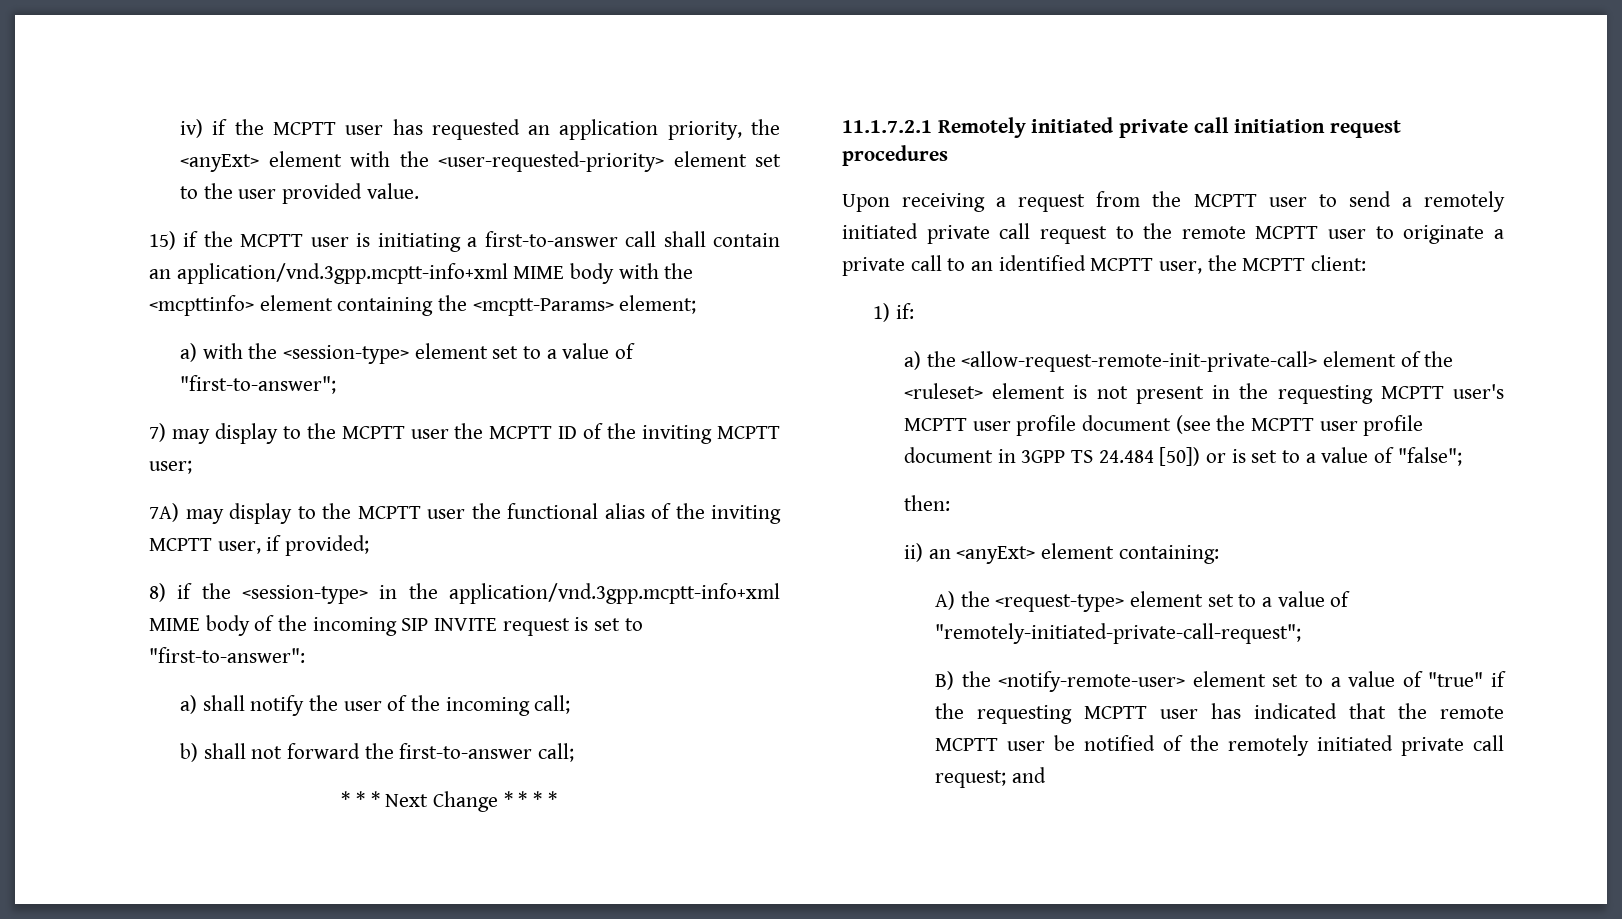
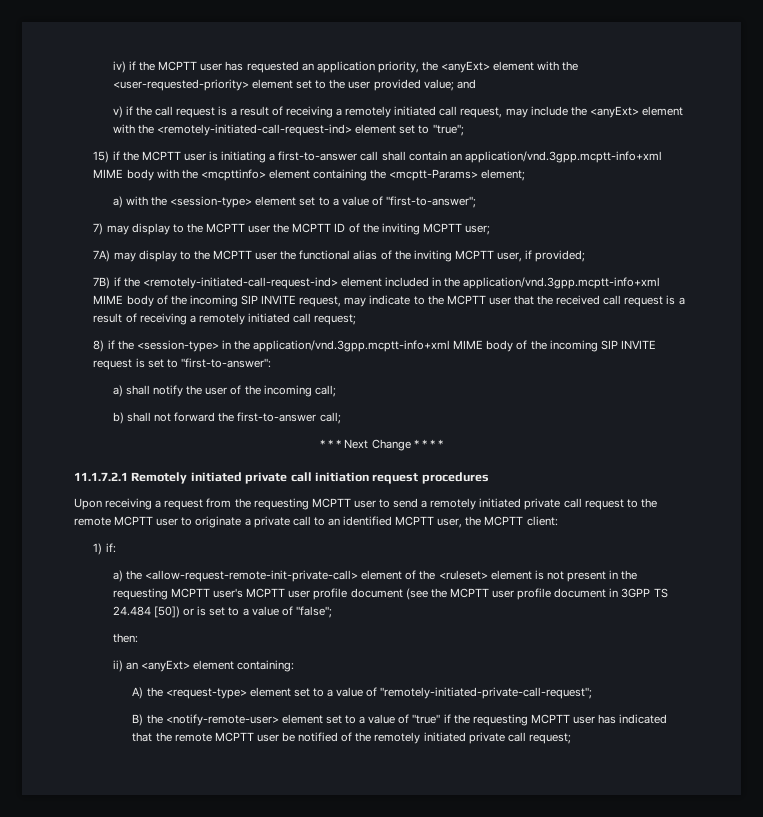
- iv) if the MCPTT user has requested an application priority, the <anyExt> element with the <user-requested-priority> element set to the user provided value.
+ iv) if the MCPTT user has requested an application priority, the <anyExt> element with the <user-requested-priority> element set to the user provided value; and
+ v) if the call request is a result of receiving a remotely initiated call request, may include the <anyExt> element with the <remotely-initiated-call-request-ind> element set to "true";
+ 7B) if the <remotely-initiated-call-request-ind> element included in the application/vnd.3gpp.mcptt-info+xml MIME body of the incoming SIP INVITE request, may indicate to the MCPTT user that the received call request is a result of receiving a remotely initiated call request;
- Upon receiving a request from the MCPTT user to send a remotely initiated private call request to the remote MCPTT user to originate a private call to an identified MCPTT user, the MCPTT client:
+ Upon receiving a request from the requesting MCPTT user to send a remotely initiated private call request to the remote MCPTT user to originate a private call to an identified MCPTT user, the MCPTT client:
- B) the <notify-remote-user> element set to a value of "true" if the requesting MCPTT user has indicated that the remote MCPTT user be notified of the remotely initiated private call request; and
+ B) the <notify-remote-user> element set to a value of "true" if the requesting MCPTT user has indicated that the remote MCPTT user be notified of the remotely initiated private call request;

